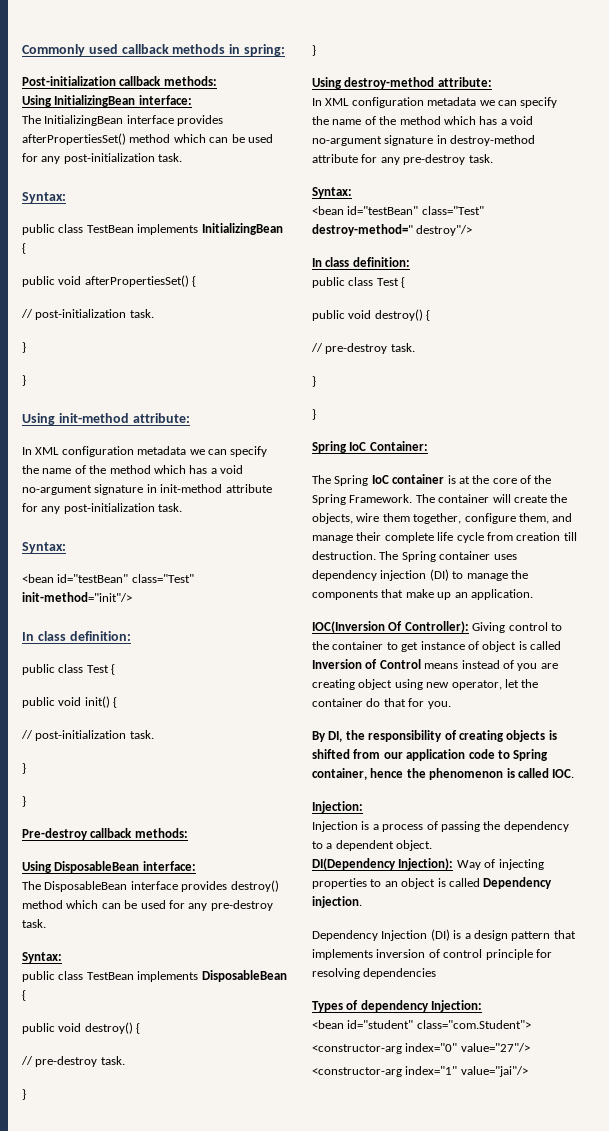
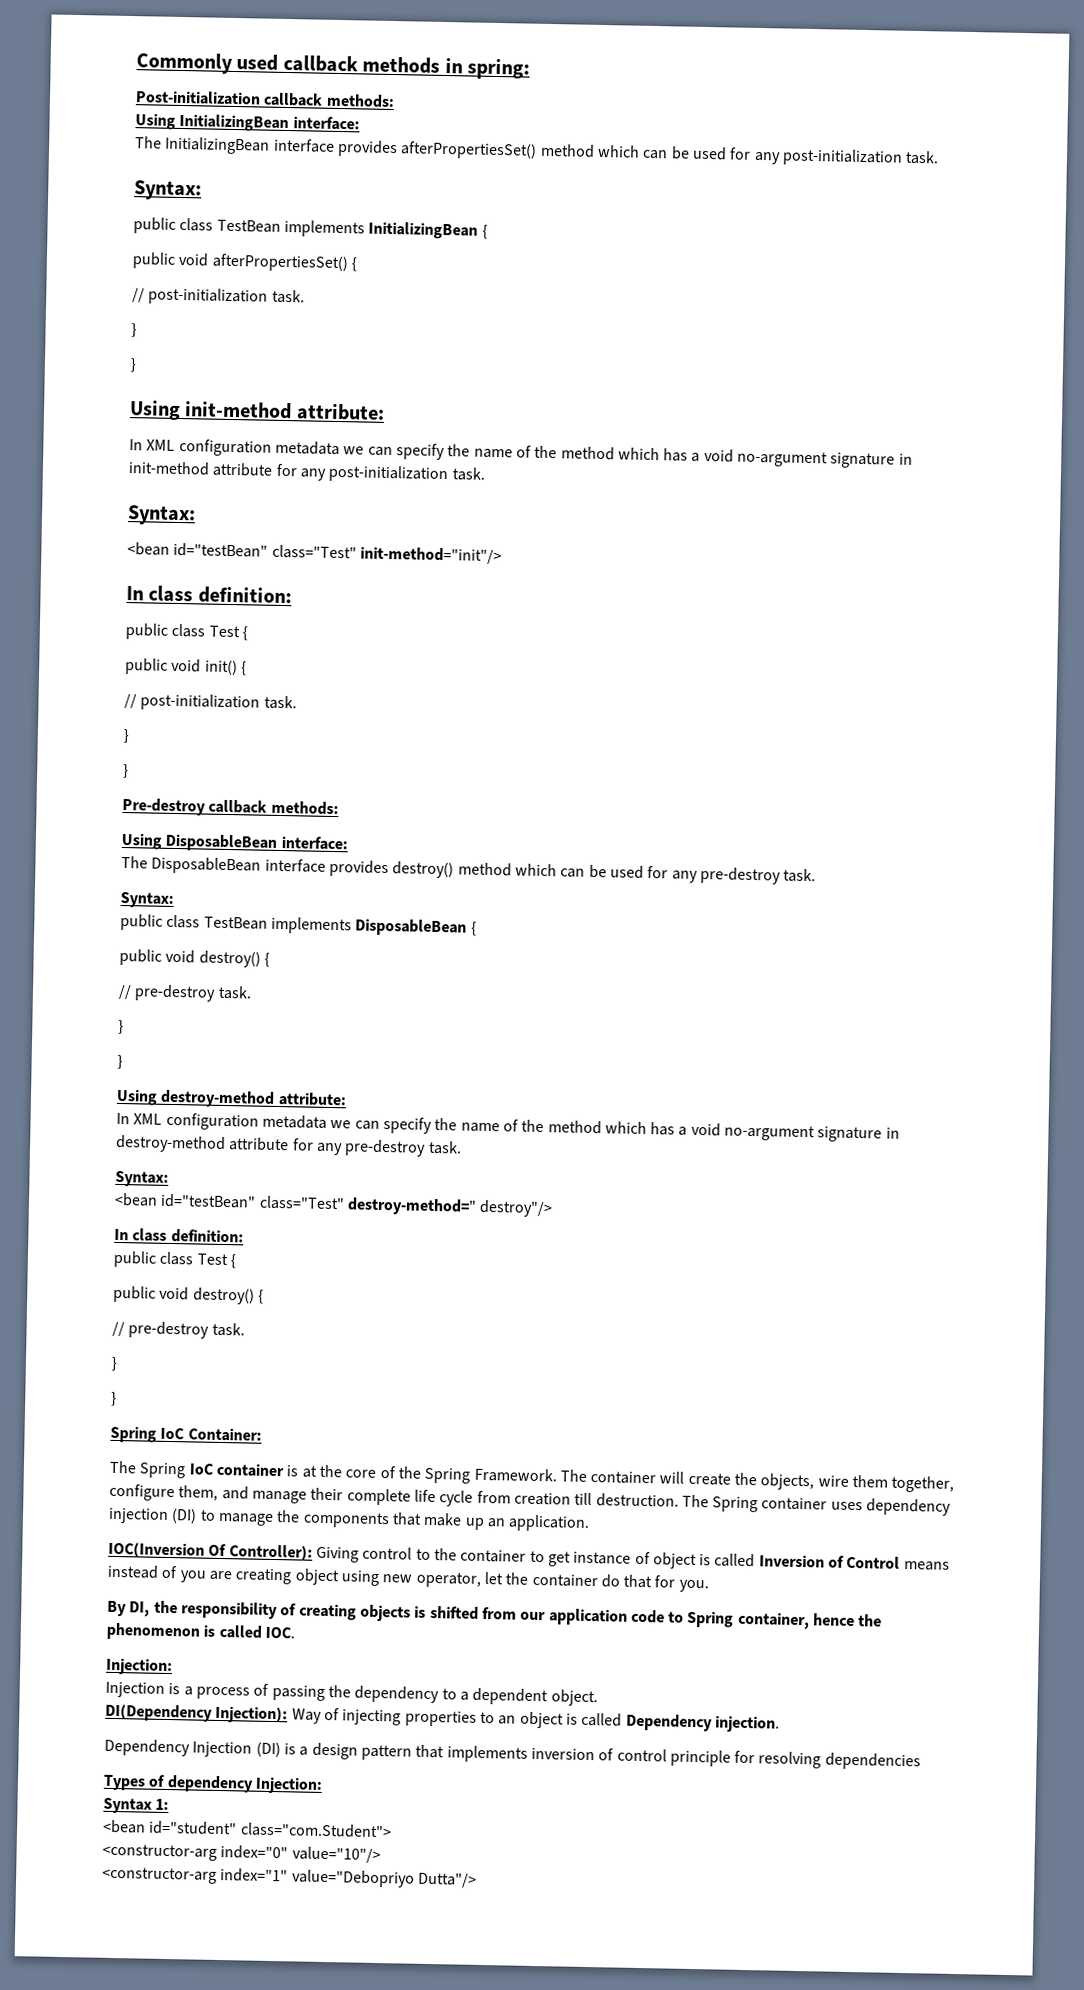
+ Syntax 1:
- <constructor-arg index="0" value="27"/>
+ <constructor-arg index="0" value="10"/>
- <constructor-arg index="1" value="jai"/>
+ <constructor-arg index="1" value="Debopriyo Dutta"/>

